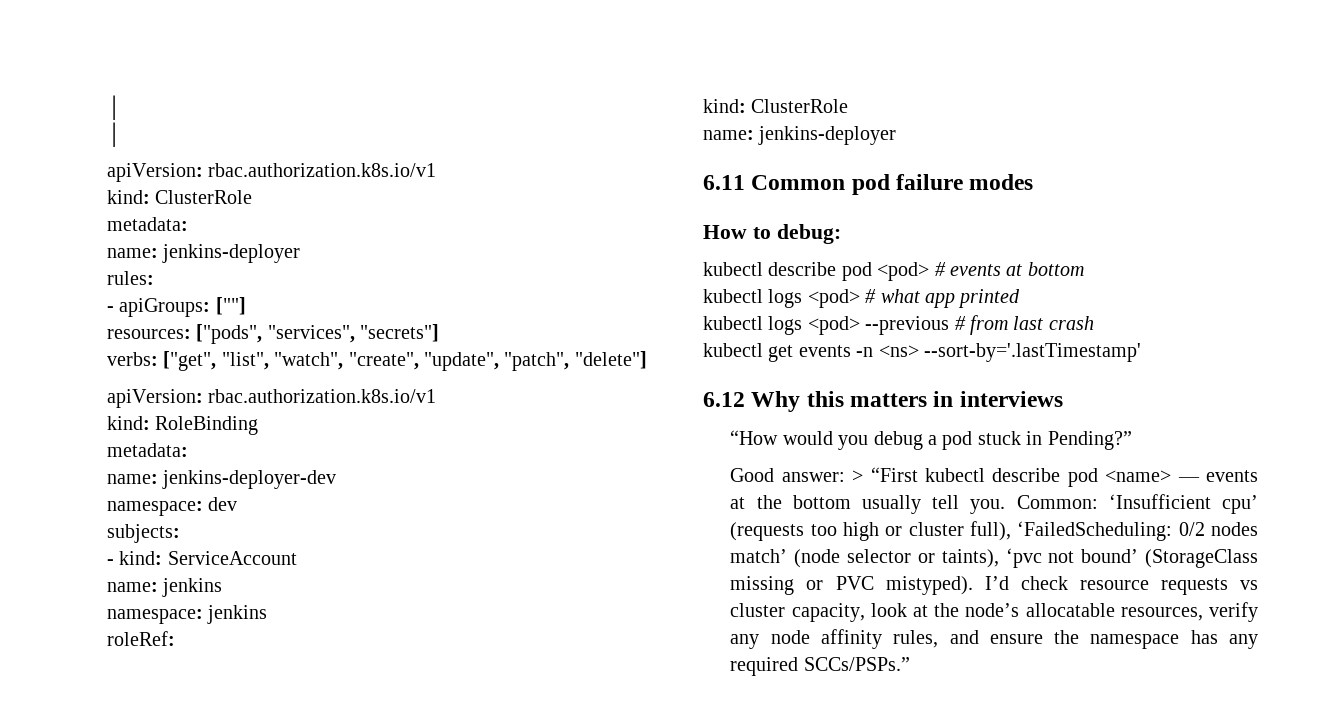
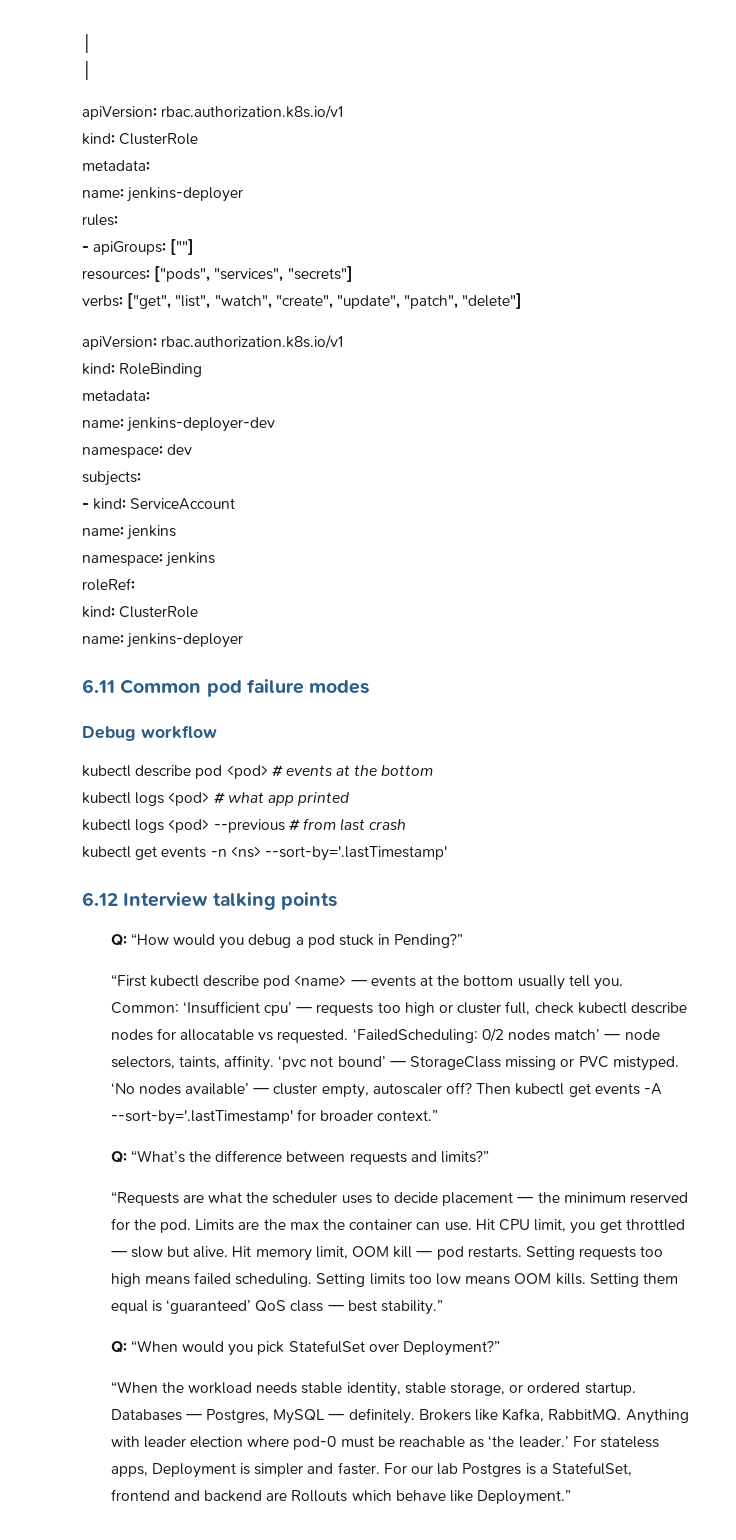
- How to debug:
+ Debug workflow
- kubectl describe pod <pod> # events at bottom
+ kubectl describe pod <pod> # events at the bottom
- 6.12 Why this matters in interviews
- “How would you debug a pod stuck in Pending?”
+ 6.12 Interview talking points
+ Q: “How would you debug a pod stuck in Pending?”
- Good answer: > “First kubectl describe pod <name> — events at the bottom usually tell you.
+ “First kubectl describe pod <name> — events at the bottom usually tell you.
- Common: ‘Insufficient cpu’ (requests too high or cluster full), ‘FailedScheduling: 0/2 nodes match’ (node selector or taints), ‘pvc not bound’ (StorageClass missing or PVC mistyped). I’d check resource requests vs cluster capacity, look at the node’s allocatable resources, verify any node affinity rules, and ensure the namespace has any required SCCs/PSPs.”
+ Common: ‘Insufficient cpu’ — requests too high or cluster full, check kubectl describe nodes for allocatable vs requested. ‘FailedScheduling: 0/2 nodes match’ — node selectors, taints, affinity. ‘pvc not bound’ — StorageClass missing or PVC mistyped. ‘No nodes available’ — cluster empty, autoscaler off? Then kubectl get events -A --sort-by='.lastTimestamp' for broader context.”
+ Q: “What’s the difference between requests and limits?”
+ “Requests are what the scheduler uses to decide placement — the minimum reserved for the pod. Limits are the max the container can use. Hit CPU limit, you get throttled — slow but alive. Hit memory limit, OOM kill — pod restarts. Setting requests too high means failed scheduling. Setting limits too low means OOM kills. Setting them equal is ‘guaranteed’ QoS class — best stability.”
+ Q: “When would you pick StatefulSet over Deployment?”
+ “When the workload needs stable identity, stable storage, or ordered startup. Databases — Postgres, MySQL — definitely. Brokers like Kafka, RabbitMQ. Anything with leader election where pod-0 must be reachable as ‘the leader.’ For stateless apps, Deployment is simpler and faster. For our lab Postgres is a StatefulSet, frontend and backend are Rollouts which behave like Deployment.”

